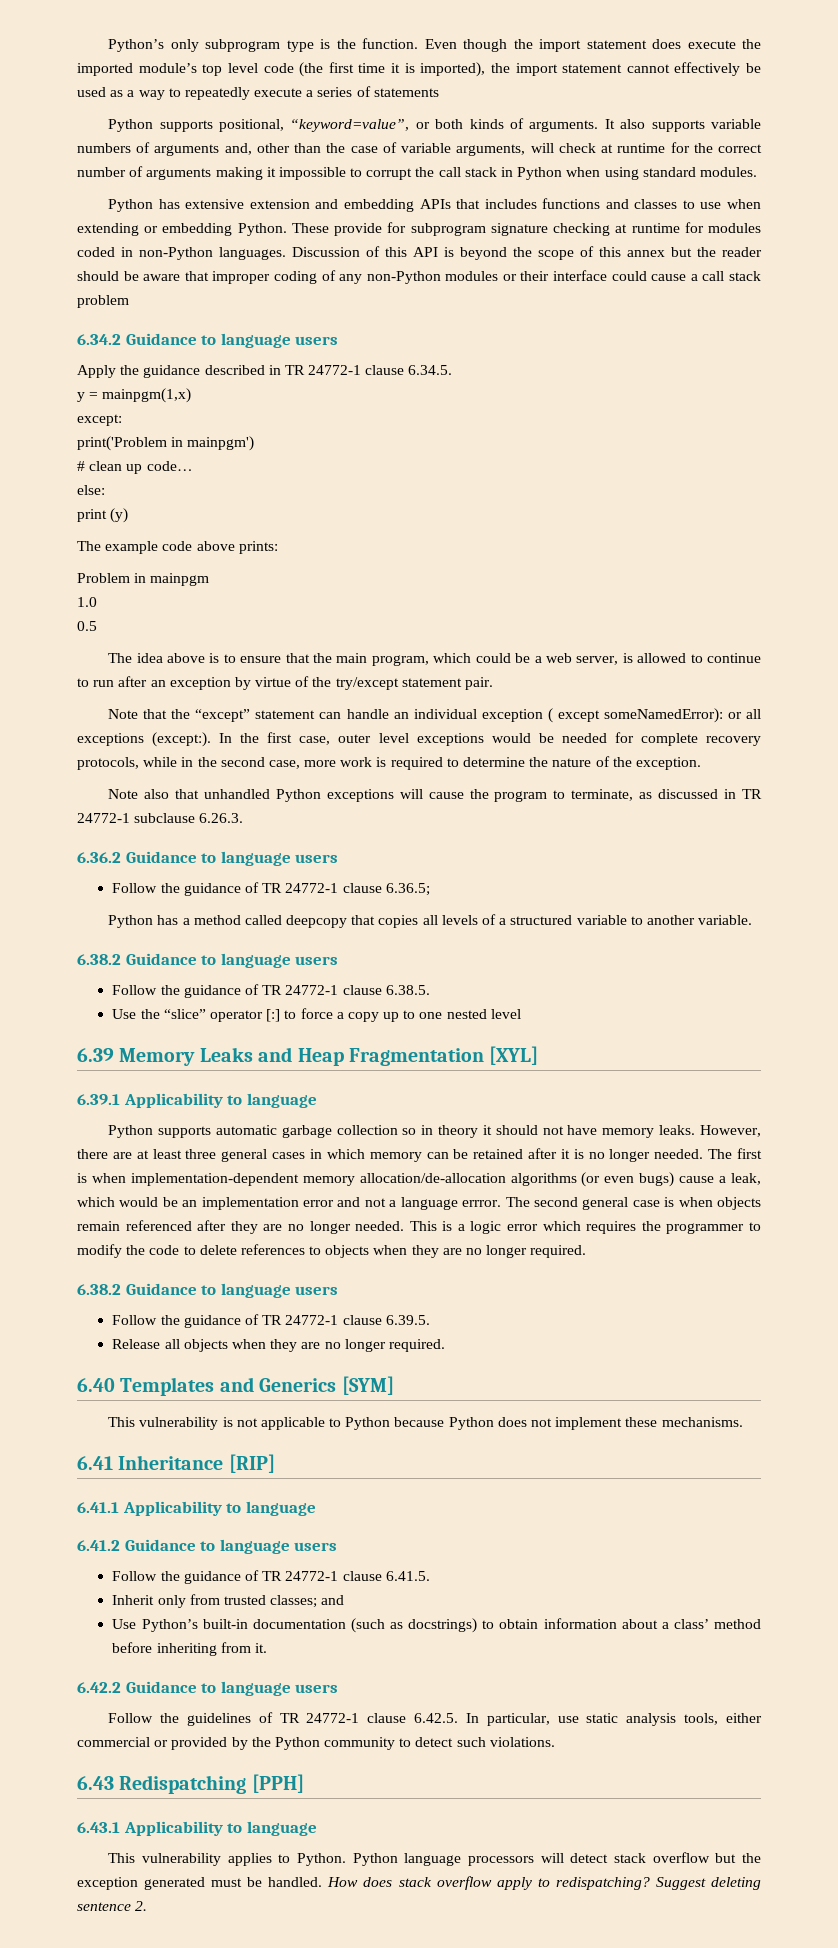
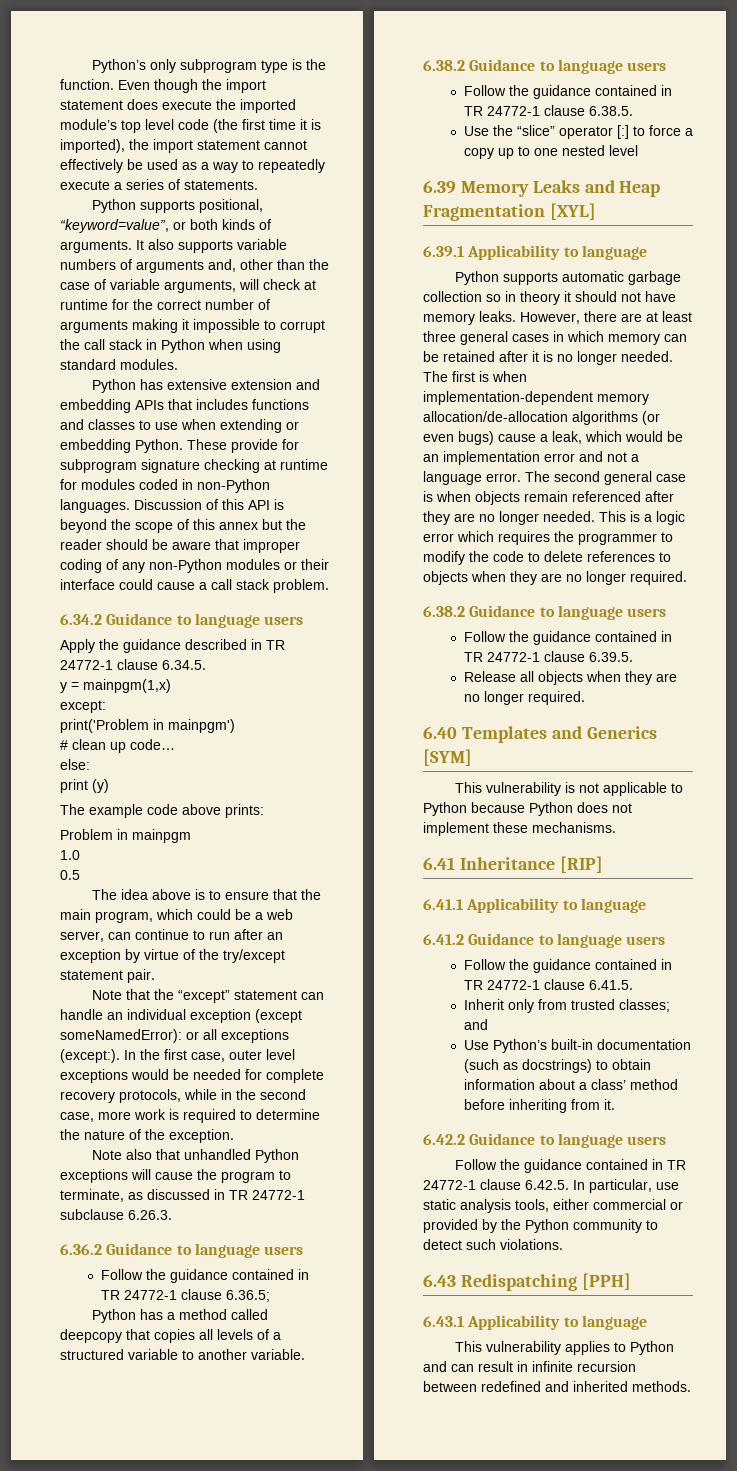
- Even though the import statement does execute the imported module’s top level code (the first time it is imported), the import statement cannot effectively be used as a way to repeatedly execute a series of statements
+ Even though the import statement does execute the imported module’s top level code (the first time it is imported), the import statement cannot effectively be used as a way to repeatedly execute a series of statements.
- Discussion of this API is beyond the scope of this annex but the reader should be aware that improper coding of any non-Python modules or their interface could cause a call stack problem
+ Discussion of this API is beyond the scope of this annex but the reader should be aware that improper coding of any non-Python modules or their interface could cause a call stack problem.
- The idea above is to ensure that the main program, which could be a web server, is allowed to continue to run after an exception by virtue of the try/except statement pair.
+ The idea above is to ensure that the main program, which could be a web server, can continue to run after an exception by virtue of the try/except statement pair.
- Note that the “except” statement can handle an individual exception ( except someNamedError): or all exceptions (except:).
+ Note that the “except” statement can handle an individual exception (except someNamedError): or all exceptions (except:).
- Follow the guidance of TR 24772-1 clause 6.36.5;
+ Follow the guidance contained in TR 24772-1 clause 6.36.5;
- Follow the guidance of TR 24772-1 clause 6.38.5.
+ Follow the guidance contained in TR 24772-1 clause 6.38.5.
- The first is when implementation-dependent memory allocation/de-allocation algorithms (or even bugs) cause a leak, which would be an implementation error and not a language errror.
+ The first is when implementation-dependent memory allocation/de-allocation algorithms (or even bugs) cause a leak, which would be an implementation error and not a language error.
- Follow the guidance of TR 24772-1 clause 6.39.5.
+ Follow the guidance contained in TR 24772-1 clause 6.39.5.
- Follow the guidance of TR 24772-1 clause 6.41.5.
+ Follow the guidance contained in TR 24772-1 clause 6.41.5.
- Follow the guidelines of TR 24772-1 clause 6.42.5. In particular, use static analysis tools, either commercial or provided by the Python community to detect such violations.
+ Follow the guidance contained in TR 24772-1 clause 6.42.5. In particular, use static analysis tools, either commercial or provided by the Python community to detect such violations.
- This vulnerability applies to Python. Python language processors will detect stack overflow but the exception generated must be handled. How does stack overflow apply to redispatching? Suggest deleting sentence 2.
+ This vulnerability applies to Python and can result in infinite recursion between redefined and inherited methods.

